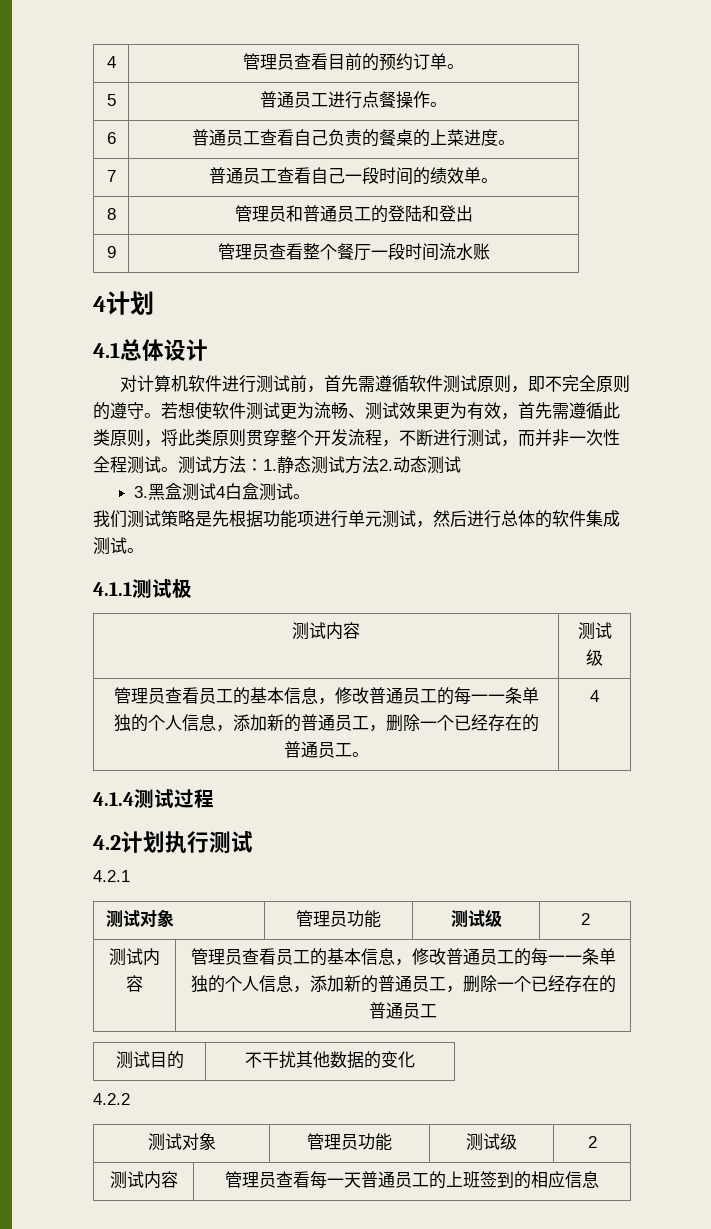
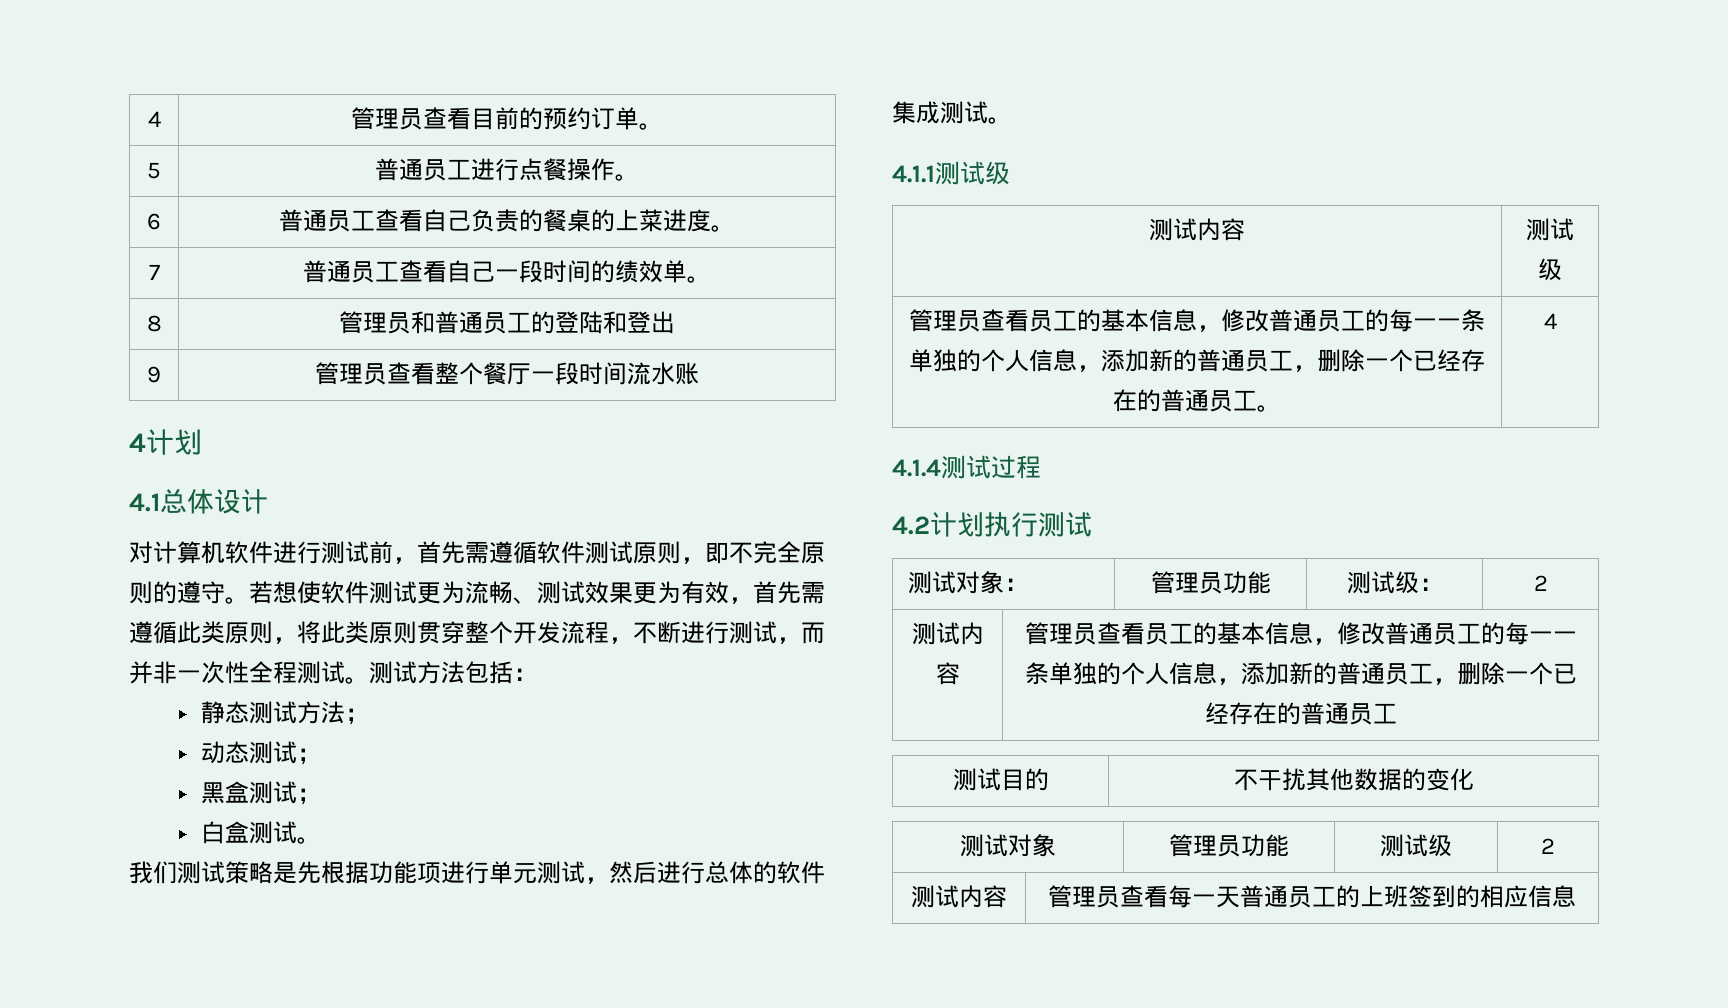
- 测试方法：1.静态测试方法2.动态测试
- 3.黑盒测试4白盒测试。
+ 测试方法包括：
+ 静态测试方法；
+ 动态测试；
+ 黑盒测试；
+ 白盒测试。
- 4.1.1测试极
+ 4.1.1测试级
- 4.2.1
- 测试对象 | 管理员功能 | 测试级 | 2
+ 测试对象： | 管理员功能 | 测试级： | 2
- 4.2.2

